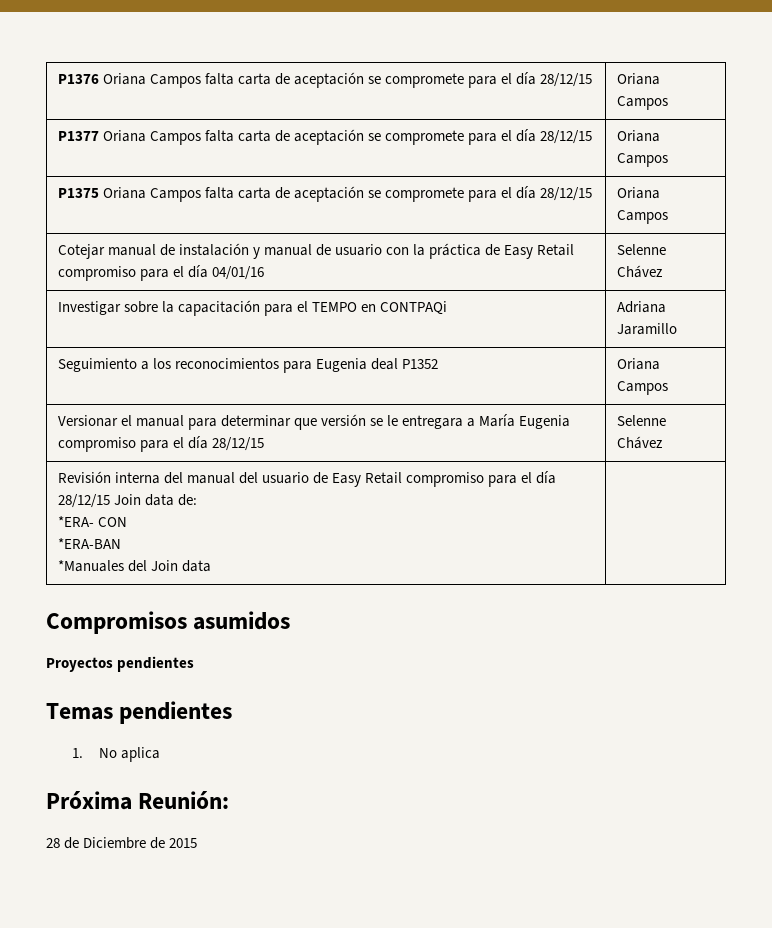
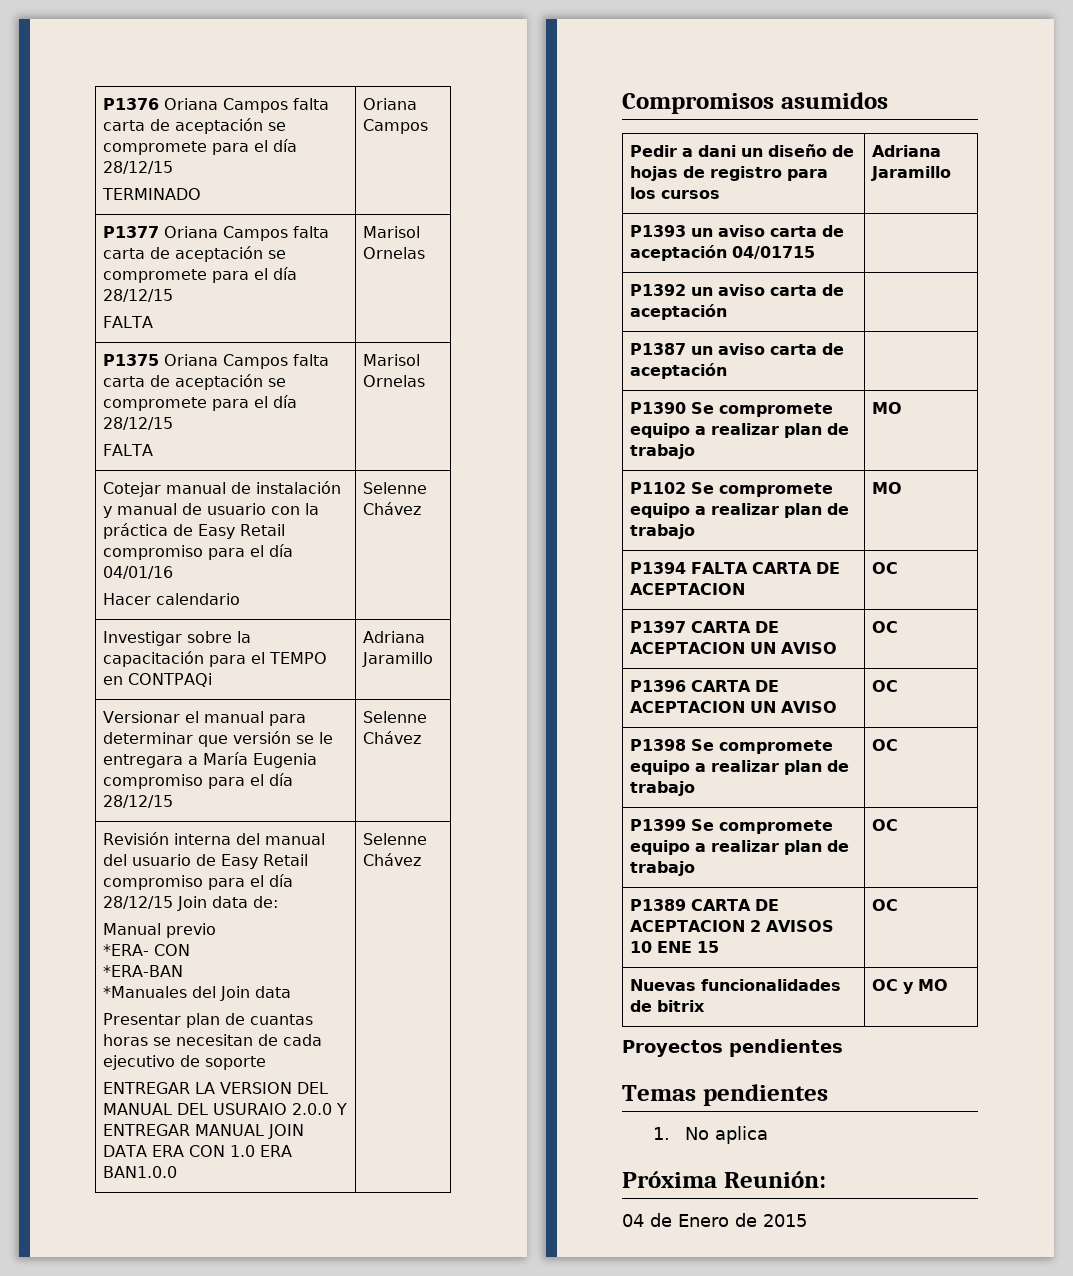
- P1376 Oriana Campos falta carta de aceptación se compromete para el día 28/12/15 | Oriana Campos
+ P1376 Oriana Campos falta carta de aceptación se compromete para el día 28/12/15
+ TERMINADO | Oriana Campos
- P1377 Oriana Campos falta carta de aceptación se compromete para el día 28/12/15 | Oriana Campos
+ P1377 Oriana Campos falta carta de aceptación se compromete para el día 28/12/15
+ FALTA | Marisol Ornelas
- P1375 Oriana Campos falta carta de aceptación se compromete para el día 28/12/15 | Oriana Campos
+ P1375 Oriana Campos falta carta de aceptación se compromete para el día 28/12/15
+ FALTA | Marisol Ornelas
- Cotejar manual de instalación y manual de usuario con la práctica de Easy Retail compromiso para el día 04/01/16 | Selenne Chávez
+ Cotejar manual de instalación y manual de usuario con la práctica de Easy Retail compromiso para el día 04/01/16
+ Hacer calendario | Selenne Chávez
- Seguimiento a los reconocimientos para Eugenia deal P1352 | Oriana Campos
+ Manual previo
+ Presentar plan de cuantas horas se necesitan de cada ejecutivo de soporte
+ ENTREGAR LA VERSION DEL MANUAL DEL USURAIO 2.0.0 Y ENTREGAR MANUAL JOIN DATA ERA CON 1.0 ERA BAN1.0.0 | Selenne Chávez
  Compromisos asumidos
+ Pedir a dani un diseño de hojas de registro para los cursos | Adriana Jaramillo
+ P1393 un aviso carta de aceptación 04/01715 |
+ P1392 un aviso carta de aceptación |
+ P1387 un aviso carta de aceptación |
+ P1390 Se compromete equipo a realizar plan de trabajo | MO
+ P1102 Se compromete equipo a realizar plan de trabajo | MO
+ P1394 FALTA CARTA DE ACEPTACION | OC
+ P1397 CARTA DE ACEPTACION UN AVISO | OC
+ P1396 CARTA DE ACEPTACION UN AVISO | OC
+ P1398 Se compromete equipo a realizar plan de trabajo | OC
+ P1399 Se compromete equipo a realizar plan de trabajo | OC
+ P1389 CARTA DE ACEPTACION 2 AVISOS 10 ENE 15 | OC
+ Nuevas funcionalidades de bitrix | OC y MO
- 28 de Diciembre de 2015
+ 04 de Enero de 2015

